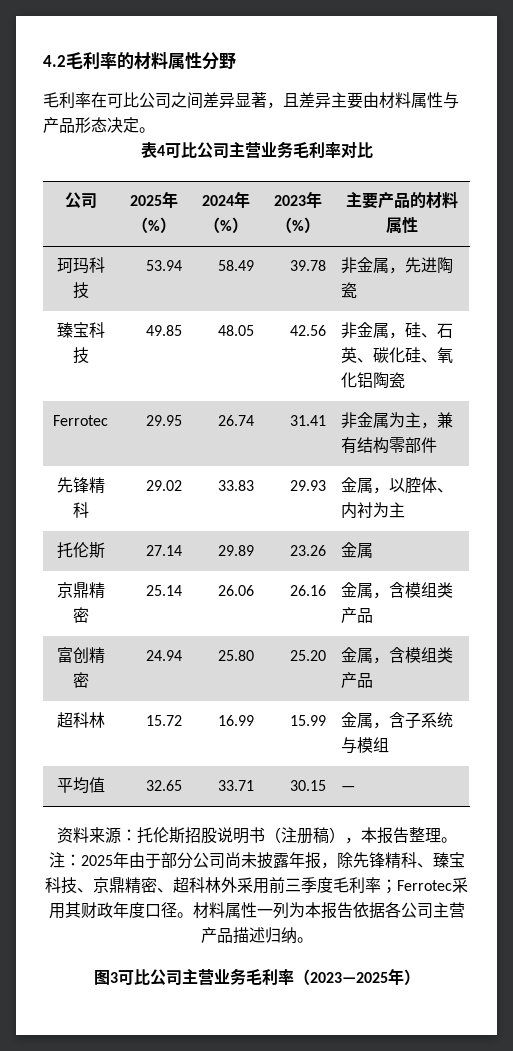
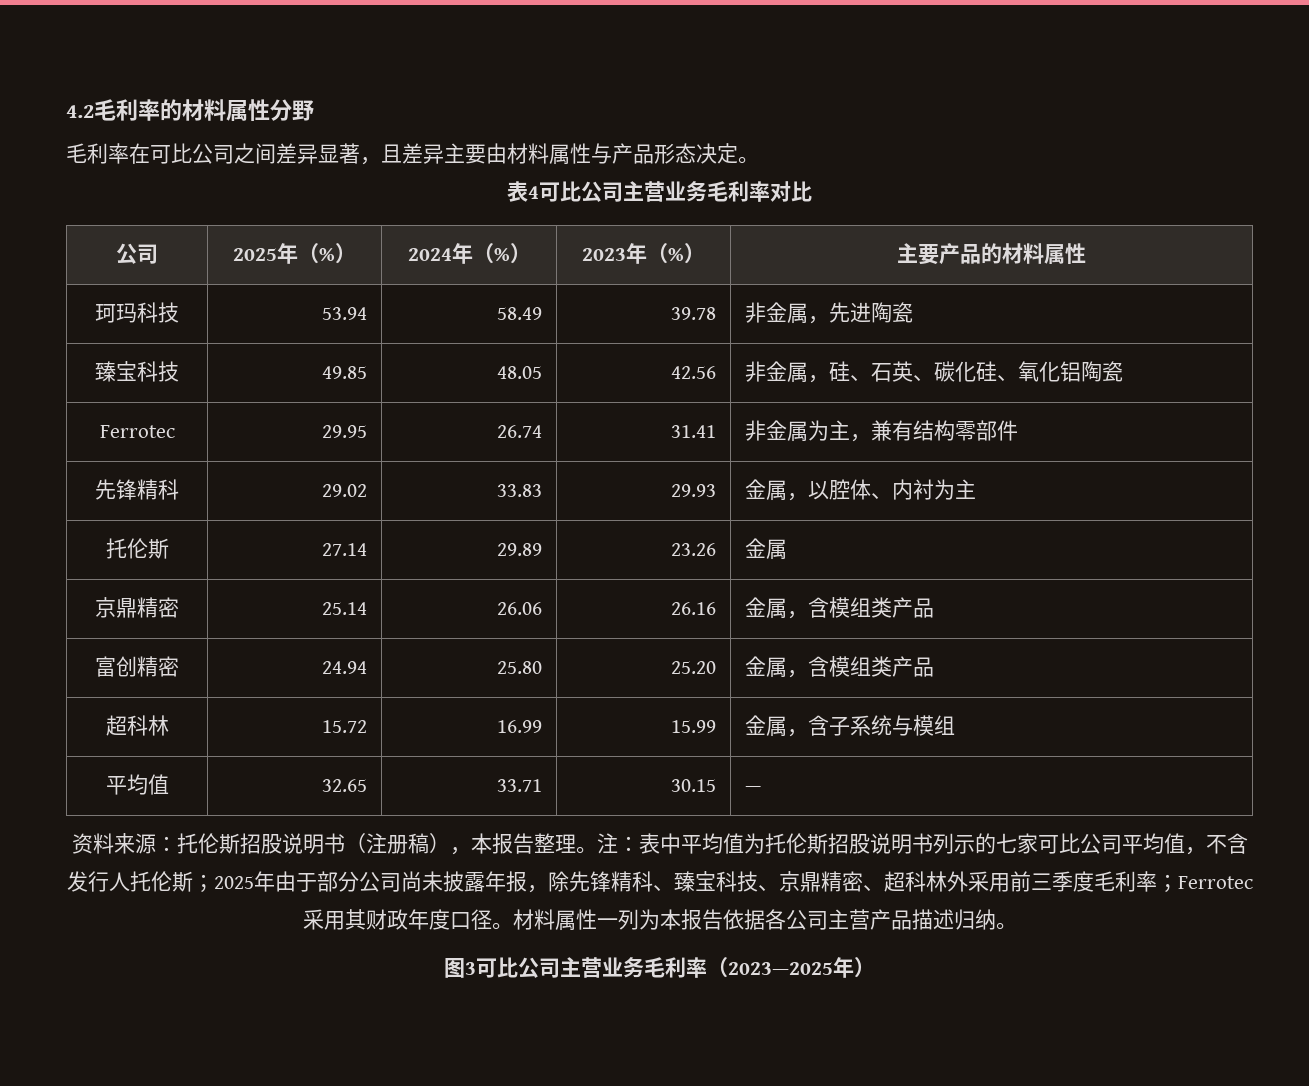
- 注：2025年由于部分公司尚未披露年报，除先锋精科、臻宝科技、京鼎精密、超科林外采用前三季度毛利率；Ferrotec采用其财政年度口径。
+ 注：表中平均值为托伦斯招股说明书列示的七家可比公司平均值，不含发行人托伦斯；2025年由于部分公司尚未披露年报，除先锋精科、臻宝科技、京鼎精密、超科林外采用前三季度毛利率；Ferrotec采用其财政年度口径。

